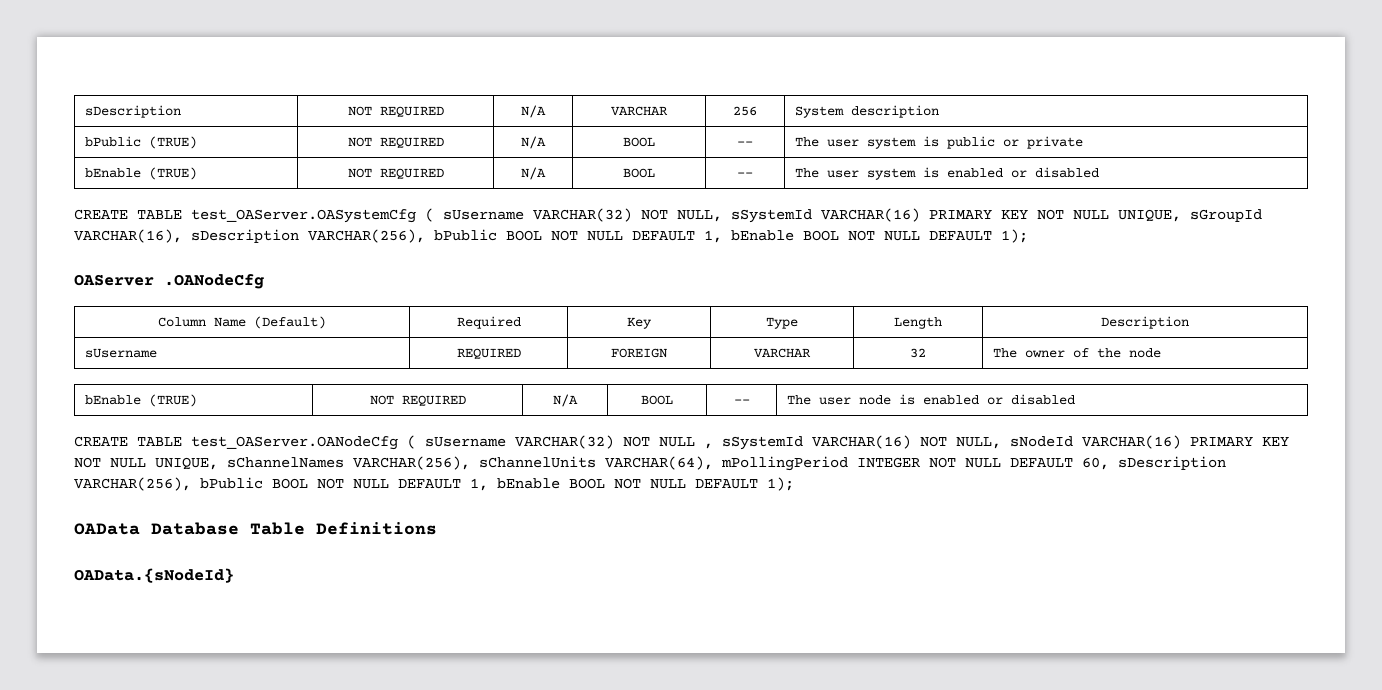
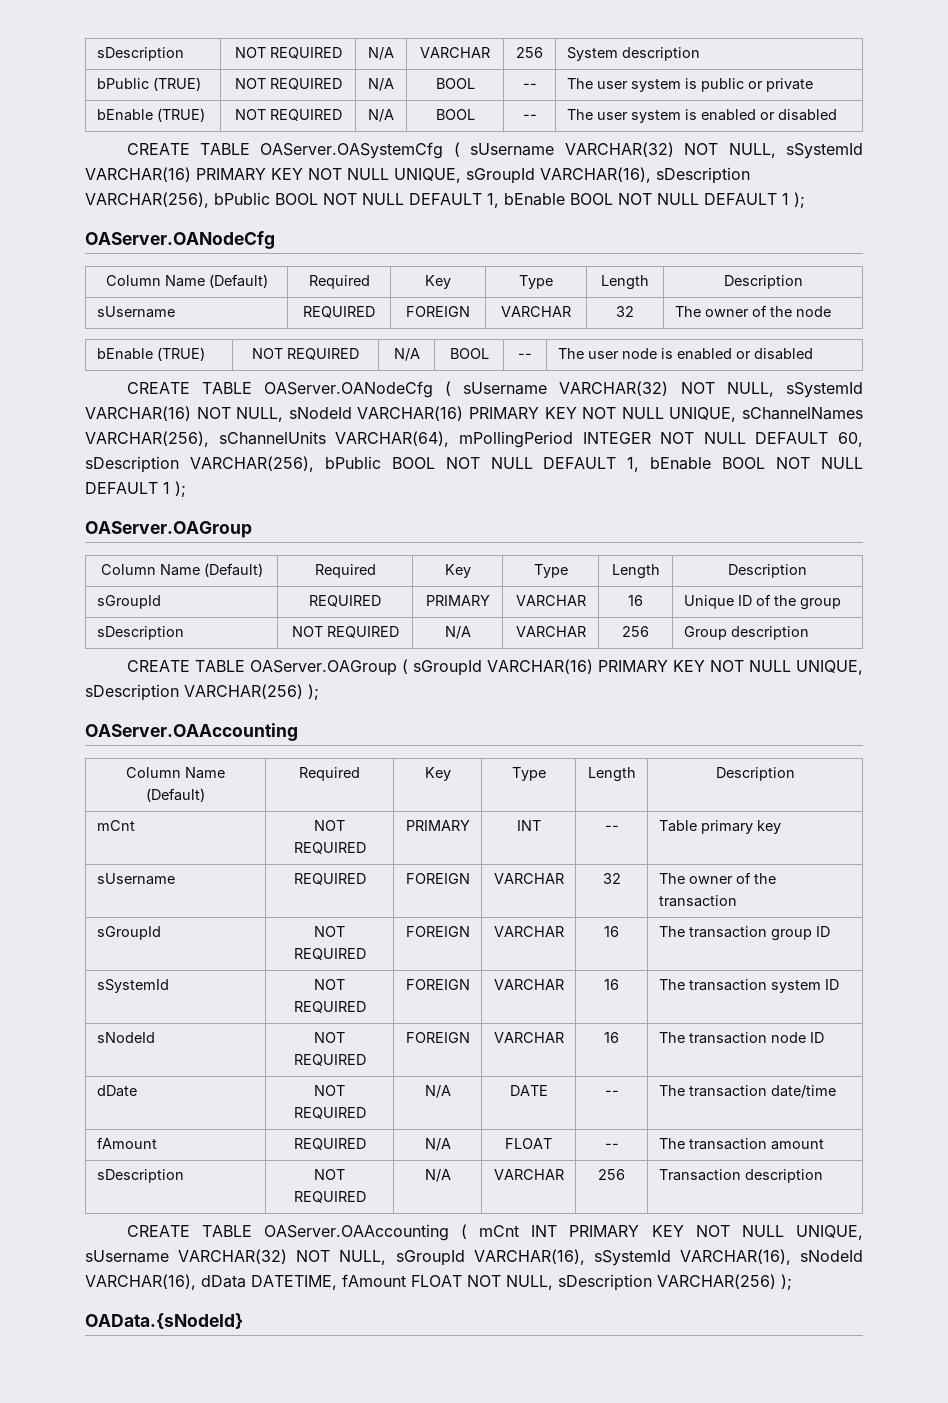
- CREATE TABLE test_OAServer.OASystemCfg ( sUsername VARCHAR(32) NOT NULL, sSystemId VARCHAR(16) PRIMARY KEY NOT NULL UNIQUE, sGroupId VARCHAR(16), sDescription VARCHAR(256), bPublic BOOL NOT NULL DEFAULT 1, bEnable BOOL NOT NULL DEFAULT 1);
- OAServer .OANodeCfg
+ CREATE TABLE OAServer.OASystemCfg ( sUsername VARCHAR(32) NOT NULL, sSystemId VARCHAR(16) PRIMARY KEY NOT NULL UNIQUE, sGroupId VARCHAR(16), sDescription VARCHAR(256), bPublic BOOL NOT NULL DEFAULT 1, bEnable BOOL NOT NULL DEFAULT 1 );
+ OAServer.OANodeCfg
- CREATE TABLE test_OAServer.OANodeCfg ( sUsername VARCHAR(32) NOT NULL , sSystemId VARCHAR(16) NOT NULL, sNodeId VARCHAR(16) PRIMARY KEY NOT NULL UNIQUE, sChannelNames VARCHAR(256), sChannelUnits VARCHAR(64), mPollingPeriod INTEGER NOT NULL DEFAULT 60, sDescription VARCHAR(256), bPublic BOOL NOT NULL DEFAULT 1, bEnable BOOL NOT NULL DEFAULT 1);
- OAData Database Table Definitions
+ CREATE TABLE OAServer.OANodeCfg ( sUsername VARCHAR(32) NOT NULL, sSystemId VARCHAR(16) NOT NULL, sNodeId VARCHAR(16) PRIMARY KEY NOT NULL UNIQUE, sChannelNames VARCHAR(256), sChannelUnits VARCHAR(64), mPollingPeriod INTEGER NOT NULL DEFAULT 60, sDescription VARCHAR(256), bPublic BOOL NOT NULL DEFAULT 1, bEnable BOOL NOT NULL DEFAULT 1 );
+ OAServer.OAGroup
+ Column Name (Default) | Required | Key | Type | Length | Description
+ sGroupId | REQUIRED | PRIMARY | VARCHAR | 16 | Unique ID of the group
+ sDescription | NOT REQUIRED | N/A | VARCHAR | 256 | Group description
+ CREATE TABLE OAServer.OAGroup ( sGroupId VARCHAR(16) PRIMARY KEY NOT NULL UNIQUE, sDescription VARCHAR(256) );
+ OAServer.OAAccounting
+ Column Name (Default) | Required | Key | Type | Length | Description
+ mCnt | NOT REQUIRED | PRIMARY | INT | -- | Table primary key
+ sUsername | REQUIRED | FOREIGN | VARCHAR | 32 | The owner of the transaction
+ sGroupId | NOT REQUIRED | FOREIGN | VARCHAR | 16 | The transaction group ID
+ sSystemId | NOT REQUIRED | FOREIGN | VARCHAR | 16 | The transaction system ID
+ sNodeId | NOT REQUIRED | FOREIGN | VARCHAR | 16 | The transaction node ID
+ dDate | NOT REQUIRED | N/A | DATE | -- | The transaction date/time
+ fAmount | REQUIRED | N/A | FLOAT | -- | The transaction amount
+ sDescription | NOT REQUIRED | N/A | VARCHAR | 256 | Transaction description
+ CREATE TABLE OAServer.OAAccounting ( mCnt INT PRIMARY KEY NOT NULL UNIQUE, sUsername VARCHAR(32) NOT NULL, sGroupId VARCHAR(16), sSystemId VARCHAR(16), sNodeId VARCHAR(16), dData DATETIME, fAmount FLOAT NOT NULL, sDescription VARCHAR(256) );

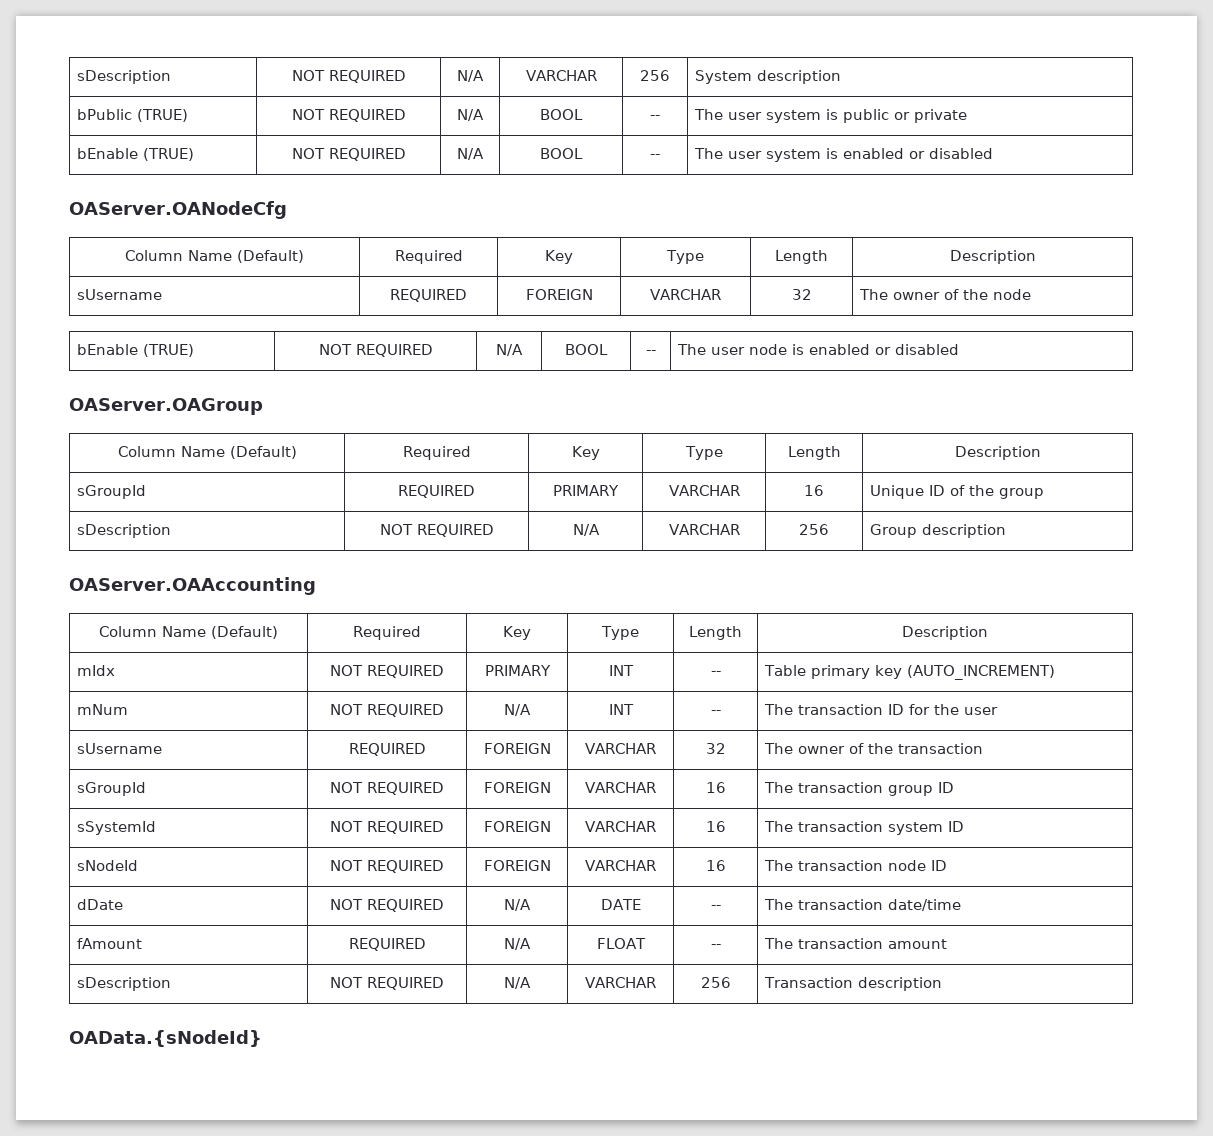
- CREATE TABLE OAServer.OASystemCfg ( sUsername VARCHAR(32) NOT NULL, sSystemId VARCHAR(16) PRIMARY KEY NOT NULL UNIQUE, sGroupId VARCHAR(16), sDescription VARCHAR(256), bPublic BOOL NOT NULL DEFAULT 1, bEnable BOOL NOT NULL DEFAULT 1 );
- CREATE TABLE OAServer.OANodeCfg ( sUsername VARCHAR(32) NOT NULL, sSystemId VARCHAR(16) NOT NULL, sNodeId VARCHAR(16) PRIMARY KEY NOT NULL UNIQUE, sChannelNames VARCHAR(256), sChannelUnits VARCHAR(64), mPollingPeriod INTEGER NOT NULL DEFAULT 60, sDescription VARCHAR(256), bPublic BOOL NOT NULL DEFAULT 1, bEnable BOOL NOT NULL DEFAULT 1 );
- CREATE TABLE OAServer.OAGroup ( sGroupId VARCHAR(16) PRIMARY KEY NOT NULL UNIQUE, sDescription VARCHAR(256) );
- mCnt | NOT REQUIRED | PRIMARY | INT | -- | Table primary key
+ mIdx | NOT REQUIRED | PRIMARY | INT | -- | Table primary key (AUTO_INCREMENT)
+ mNum | NOT REQUIRED | N/A | INT | -- | The transaction ID for the user
- CREATE TABLE OAServer.OAAccounting ( mCnt INT PRIMARY KEY NOT NULL UNIQUE, sUsername VARCHAR(32) NOT NULL, sGroupId VARCHAR(16), sSystemId VARCHAR(16), sNodeId VARCHAR(16), dData DATETIME, fAmount FLOAT NOT NULL, sDescription VARCHAR(256) );

